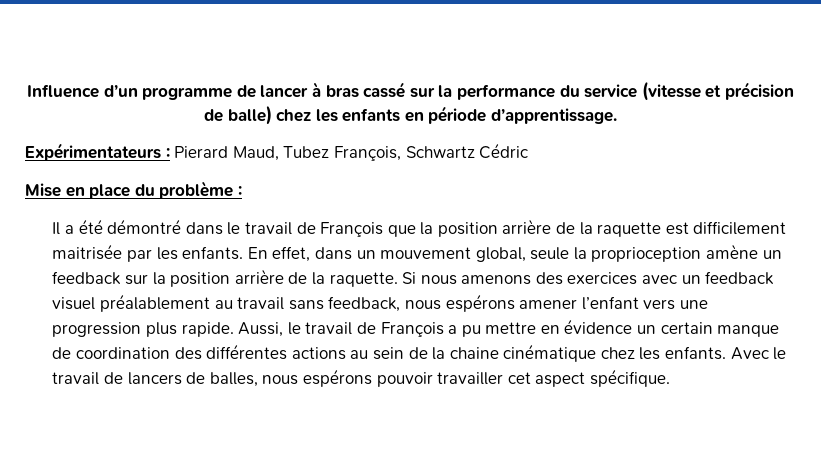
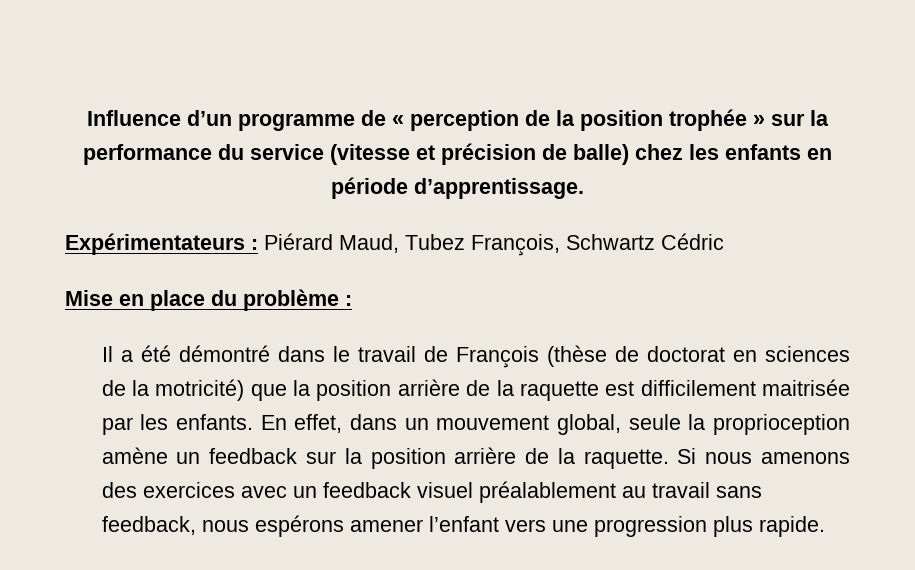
- Influence d’un programme de lancer à bras cassé sur la performance du service (vitesse et précision de balle) chez les enfants en période d’apprentissage.
+ Influence d’un programme de « perception de la position trophée » sur la performance du service (vitesse et précision de balle) chez les enfants en période d’apprentissage.
- Expérimentateurs : Pierard Maud, Tubez François, Schwartz Cédric
+ Expérimentateurs : Piérard Maud, Tubez François, Schwartz Cédric
- Il a été démontré dans le travail de François que la position arrière de la raquette est difficilement maitrisée par les enfants.
+ Il a été démontré dans le travail de François (thèse de doctorat en sciences de la motricité) que la position arrière de la raquette est difficilement maitrisée par les enfants.
- Aussi, le travail de François a pu mettre en évidence un certain manque de coordination des différentes actions au sein de la chaine cinématique chez les enfants. Avec le travail de lancers de balles, nous espérons pouvoir travailler cet aspect spécifique.

